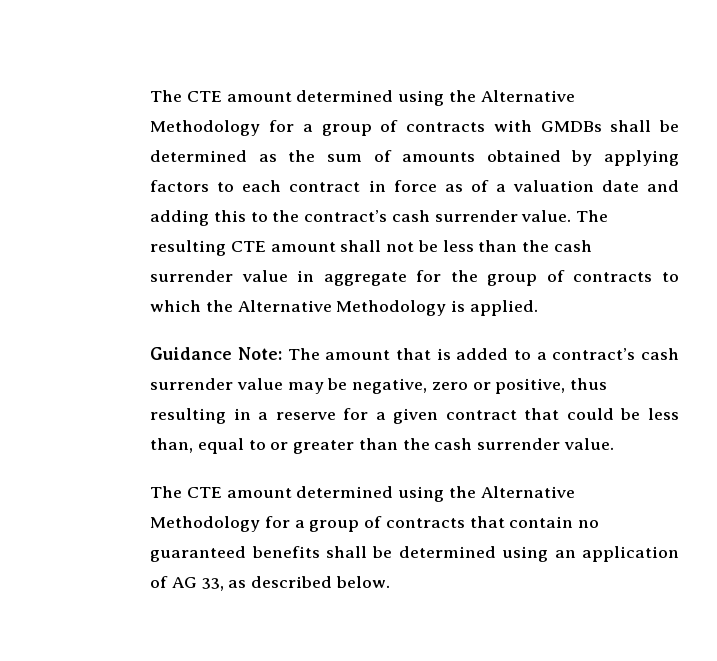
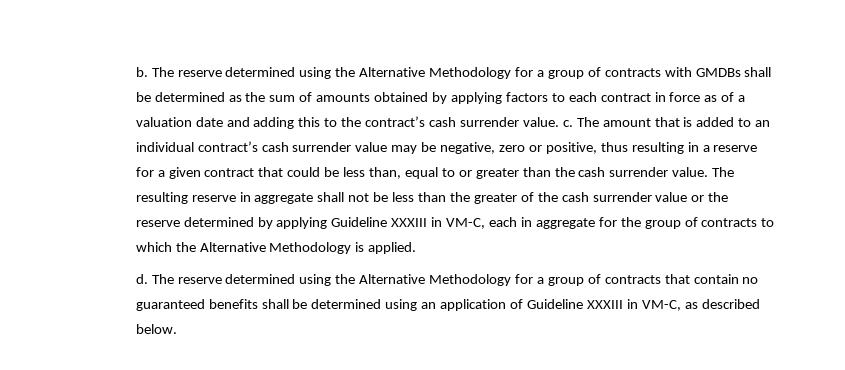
- The CTE amount determined using the Alternative Methodology for a group of contracts with GMDBs shall be determined as the sum of amounts obtained by applying factors to each contract in force as of a valuation date and adding this to the contract’s cash surrender value. The resulting CTE amount shall not be less than the cash surrender value in aggregate for the group of contracts to which the Alternative Methodology is applied.
- Guidance Note:
+ b. The reserve determined using the Alternative Methodology for a group of contracts with GMDBs shall be determined as the sum of amounts obtained by applying factors to each contract in force as of a valuation date and adding this to the contract’s cash surrender value. c.
- The amount that is added to a contract’s cash surrender value may be negative, zero or positive, thus resulting in a reserve for a given contract that could be less than, equal to or greater than the cash surrender value.
- The CTE amount determined using the Alternative Methodology for a group of contracts that contain no guaranteed benefits shall be determined using an application of AG 33, as described below.
+ The amount that is added to an individual contract’s cash surrender value may be negative, zero or positive, thus resulting in a reserve for a given contract that could be less than, equal to or greater than the cash surrender value. The resulting reserve in aggregate shall not be less than the greater of the cash surrender value or the reserve determined by applying Guideline XXXIII in VM-C, each in aggregate for the group of contracts to which the Alternative Methodology is applied.
+ d. The reserve determined using the Alternative Methodology for a group of contracts that contain no guaranteed benefits shall be determined using an application of Guideline XXXIII in VM-C, as described below.

